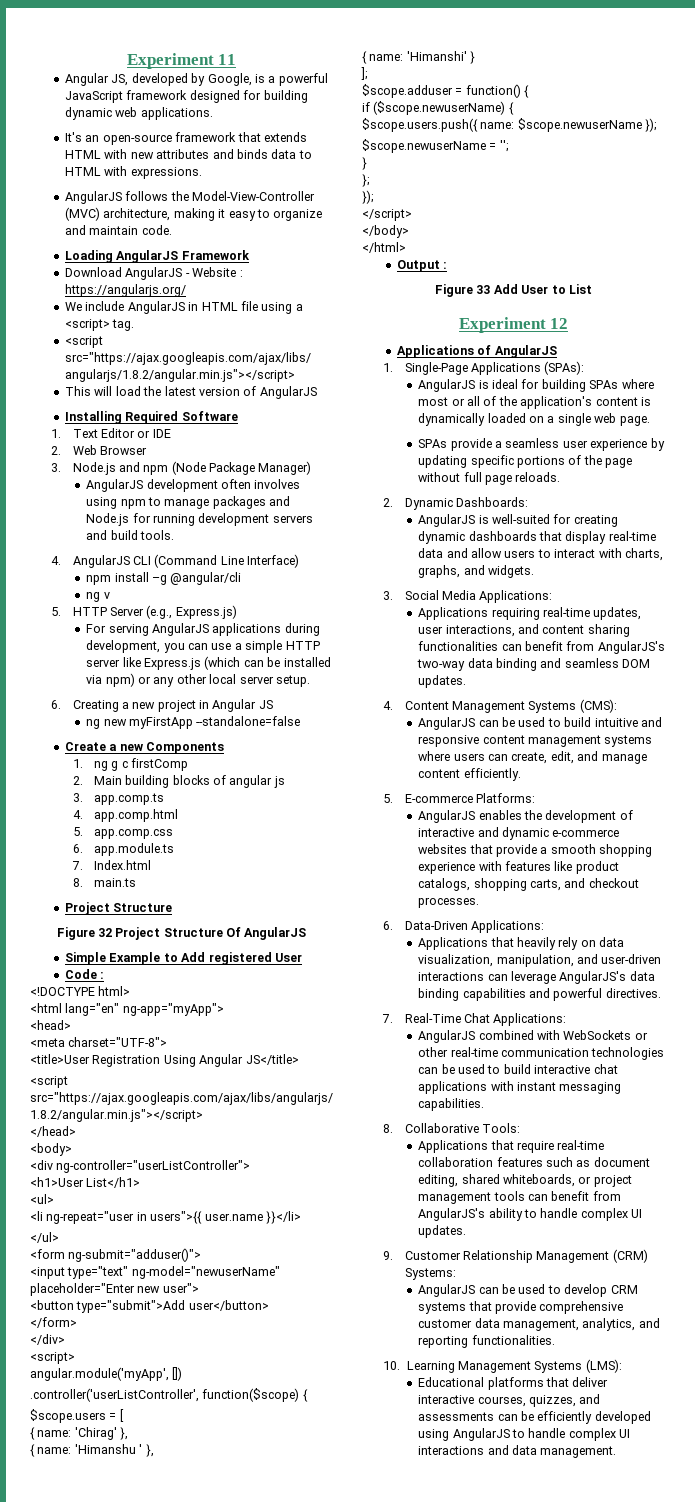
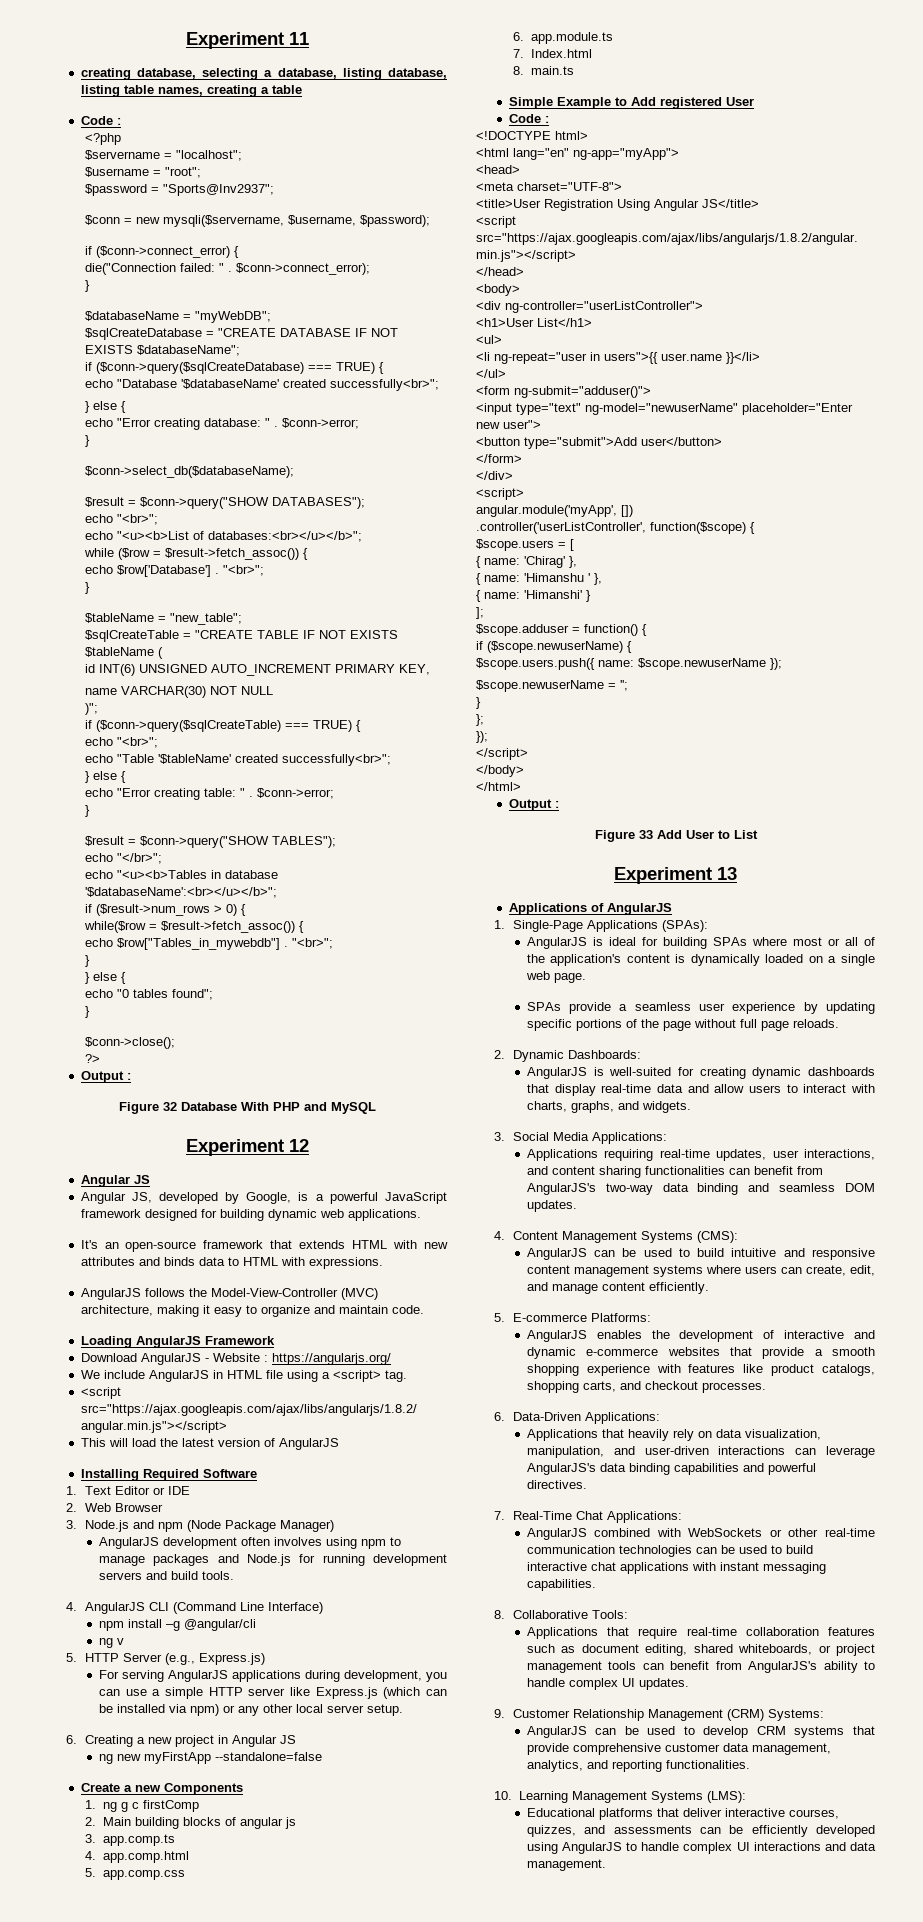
+ creating database, selecting a database, listing database, listing table names, creating a table
+ Code :
+ <?php
+ $servername = "localhost";
+ $username = "root";
+ $password = "Sports@Inv2937";
+ $conn = new mysqli($servername, $username, $password);
+ if ($conn->connect_error) {
+ die("Connection failed: " . $conn->connect_error);
+ }
+ $databaseName = "myWebDB";
+ $sqlCreateDatabase = "CREATE DATABASE IF NOT EXISTS $databaseName";
+ if ($conn->query($sqlCreateDatabase) === TRUE) {
+ echo "Database '$databaseName' created successfully<br>";
+ } else {
+ echo "Error creating database: " . $conn->error;
+ }
+ $conn->select_db($databaseName);
+ $result = $conn->query("SHOW DATABASES");
+ echo "<br>";
+ echo "<u><b>List of databases:<br></u></b>";
+ while ($row = $result->fetch_assoc()) {
+ echo $row['Database'] . "<br>";
+ }
+ $tableName = "new_table";
+ $sqlCreateTable = "CREATE TABLE IF NOT EXISTS $tableName (
+ id INT(6) UNSIGNED AUTO_INCREMENT PRIMARY KEY,
+ name VARCHAR(30) NOT NULL
+ )";
+ if ($conn->query($sqlCreateTable) === TRUE) {
+ echo "<br>";
+ echo "Table '$tableName' created successfully<br>";
+ } else {
+ echo "Error creating table: " . $conn->error;
+ }
+ $result = $conn->query("SHOW TABLES");
+ echo "</br>";
+ echo "<u><b>Tables in database '$databaseName':<br></u></b>";
+ if ($result->num_rows > 0) {
+ while($row = $result->fetch_assoc()) {
+ echo $row["Tables_in_mywebdb"] . "<br>";
+ }
+ } else {
+ echo "0 tables found";
+ }
+ $conn->close();
+ ?>
+ Output :
+ Figure 32 Database With PHP and MySQL
+ Experiment 12
+ Angular JS
  8. main.ts
- Project Structure
- Figure 32 Project Structure Of AngularJS
- Experiment 12
+ Experiment 13

